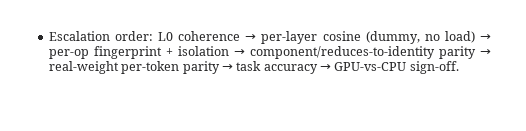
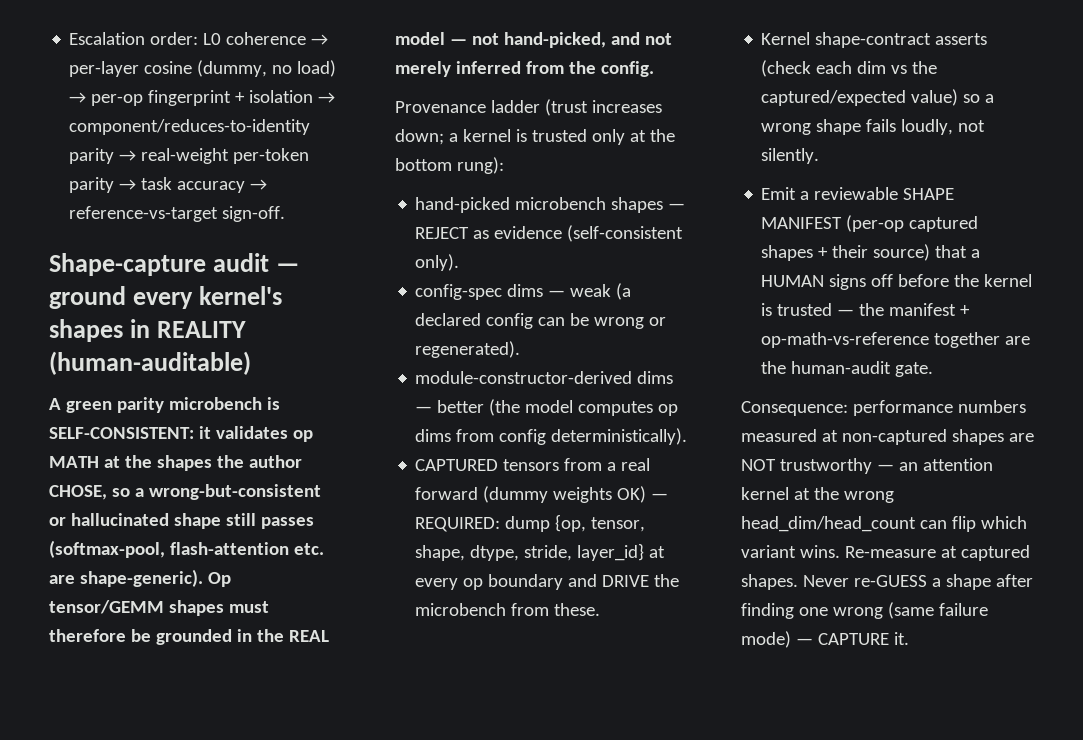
- Escalation order: L0 coherence → per-layer cosine (dummy, no load) → per-op fingerprint + isolation → component/reduces-to-identity parity → real-weight per-token parity → task accuracy → GPU-vs-CPU sign-off.
+ Escalation order: L0 coherence → per-layer cosine (dummy, no load) → per-op fingerprint + isolation → component/reduces-to-identity parity → real-weight per-token parity → task accuracy → reference-vs-target sign-off.
+ Shape-capture audit — ground every kernel's shapes in REALITY (human-auditable)
+ A green parity microbench is SELF-CONSISTENT: it validates op MATH at the shapes the author CHOSE, so a wrong-but-consistent or hallucinated shape still passes (softmax-pool, flash-attention etc. are shape-generic). Op tensor/GEMM shapes must therefore be grounded in the REAL model — not hand-picked, and not merely inferred from the config.
+ Provenance ladder (trust increases down; a kernel is trusted only at the bottom rung):
+ hand-picked microbench shapes — REJECT as evidence (self-consistent only).
+ config-spec dims — weak (a declared config can be wrong or regenerated).
+ module-constructor-derived dims — better (the model computes op dims from config deterministically).
+ CAPTURED tensors from a real forward (dummy weights OK) — REQUIRED: dump {op, tensor, shape, dtype, stride, layer_id} at every op boundary and DRIVE the microbench from these.
+ Kernel shape-contract asserts (check each dim vs the captured/expected value) so a wrong shape fails loudly, not silently.
+ Emit a reviewable SHAPE MANIFEST (per-op captured shapes + their source) that a HUMAN signs off before the kernel is trusted — the manifest + op-math-vs-reference together are the human-audit gate.
+ Consequence: performance numbers measured at non-captured shapes are NOT trustworthy — an attention kernel at the wrong head_dim/head_count can flip which variant wins. Re-measure at captured shapes. Never re-GUESS a shape after finding one wrong (same failure mode) — CAPTURE it.

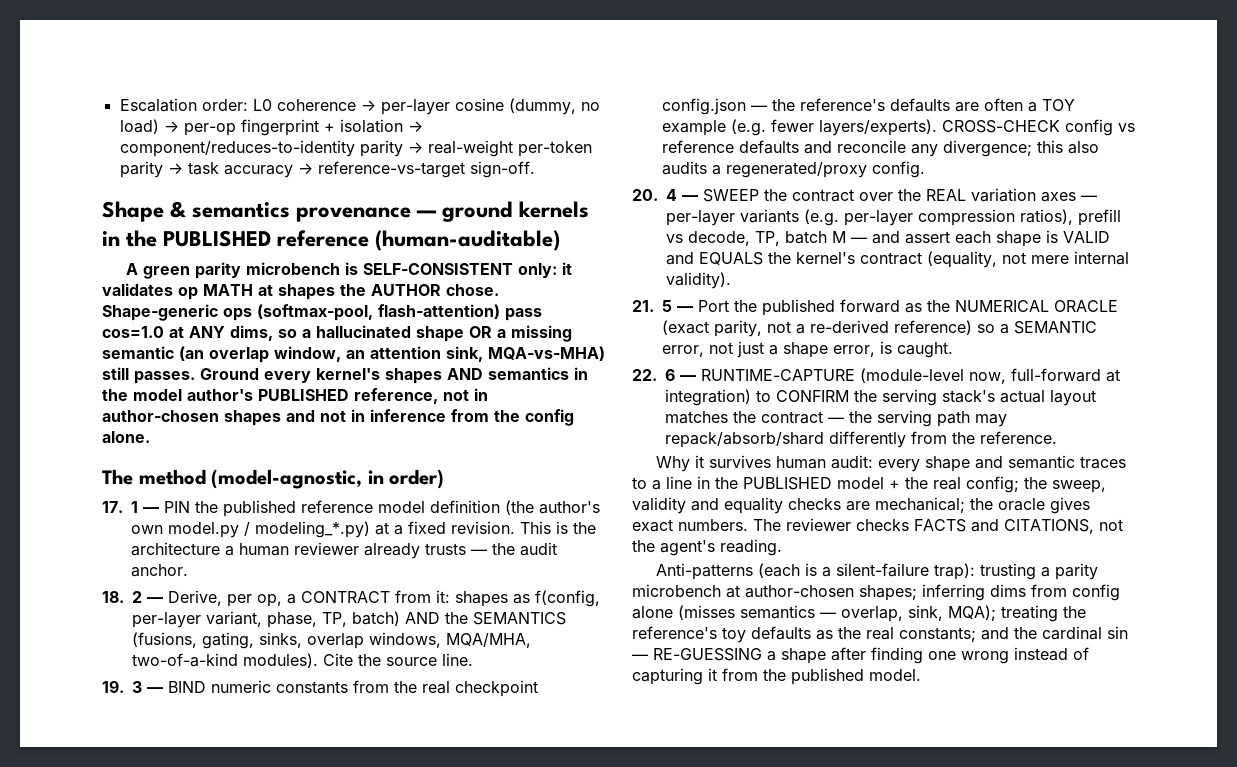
- Shape-capture audit — ground every kernel's shapes in REALITY (human-auditable)
+ Shape & semantics provenance — ground kernels in the PUBLISHED reference (human-auditable)
- A green parity microbench is SELF-CONSISTENT: it validates op MATH at the shapes the author CHOSE, so a wrong-but-consistent or hallucinated shape still passes (softmax-pool, flash-attention etc. are shape-generic). Op tensor/GEMM shapes must therefore be grounded in the REAL model — not hand-picked, and not merely inferred from the config.
- Provenance ladder (trust increases down; a kernel is trusted only at the bottom rung):
- hand-picked microbench shapes — REJECT as evidence (self-consistent only).
- config-spec dims — weak (a declared config can be wrong or regenerated).
- module-constructor-derived dims — better (the model computes op dims from config deterministically).
- CAPTURED tensors from a real forward (dummy weights OK) — REQUIRED: dump {op, tensor, shape, dtype, stride, layer_id} at every op boundary and DRIVE the microbench from these.
- Kernel shape-contract asserts (check each dim vs the captured/expected value) so a wrong shape fails loudly, not silently.
- Emit a reviewable SHAPE MANIFEST (per-op captured shapes + their source) that a HUMAN signs off before the kernel is trusted — the manifest + op-math-vs-reference together are the human-audit gate.
- Consequence: performance numbers measured at non-captured shapes are NOT trustworthy — an attention kernel at the wrong head_dim/head_count can flip which variant wins. Re-measure at captured shapes. Never re-GUESS a shape after finding one wrong (same failure mode) — CAPTURE it.
+ A green parity microbench is SELF-CONSISTENT only: it validates op MATH at shapes the AUTHOR chose. Shape-generic ops (softmax-pool, flash-attention) pass cos=1.0 at ANY dims, so a hallucinated shape OR a missing semantic (an overlap window, an attention sink, MQA-vs-MHA) still passes. Ground every kernel's shapes AND semantics in the model author's PUBLISHED reference, not in author-chosen shapes and not in inference from the config alone.
+ The method (model-agnostic, in order)
+ 17. 1 — PIN the published reference model definition (the author's own model.py / modeling_*.py) at a fixed revision. This is the architecture a human reviewer already trusts — the audit anchor.
+ 18. 2 — Derive, per op, a CONTRACT from it: shapes as f(config, per-layer variant, phase, TP, batch) AND the SEMANTICS (fusions, gating, sinks, overlap windows, MQA/MHA, two-of-a-kind modules). Cite the source line.
+ 19. 3 — BIND numeric constants from the real checkpoint config.json — the reference's defaults are often a TOY example (e.g. fewer layers/experts). CROSS-CHECK config vs reference defaults and reconcile any divergence; this also audits a regenerated/proxy config.
+ 20. 4 — SWEEP the contract over the REAL variation axes — per-layer variants (e.g. per-layer compression ratios), prefill vs decode, TP, batch M — and assert each shape is VALID and EQUALS the kernel's contract (equality, not mere internal validity).
+ 21. 5 — Port the published forward as the NUMERICAL ORACLE (exact parity, not a re-derived reference) so a SEMANTIC error, not just a shape error, is caught.
+ 22. 6 — RUNTIME-CAPTURE (module-level now, full-forward at integration) to CONFIRM the serving stack's actual layout matches the contract — the serving path may repack/absorb/shard differently from the reference.
+ Why it survives human audit: every shape and semantic traces to a line in the PUBLISHED model + the real config; the sweep, validity and equality checks are mechanical; the oracle gives exact numbers. The reviewer checks FACTS and CITATIONS, not the agent's reading.
+ Anti-patterns (each is a silent-failure trap): trusting a parity microbench at author-chosen shapes; inferring dims from config alone (misses semantics — overlap, sink, MQA); treating the reference's toy defaults as the real constants; and the cardinal sin — RE-GUESSING a shape after finding one wrong instead of capturing it from the published model.

